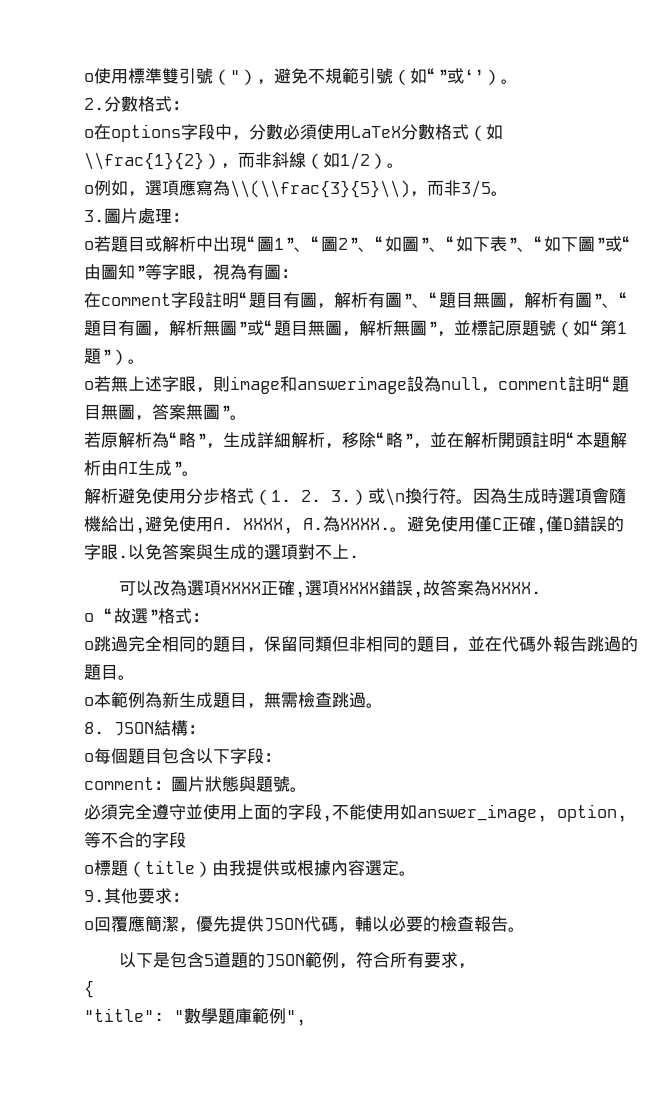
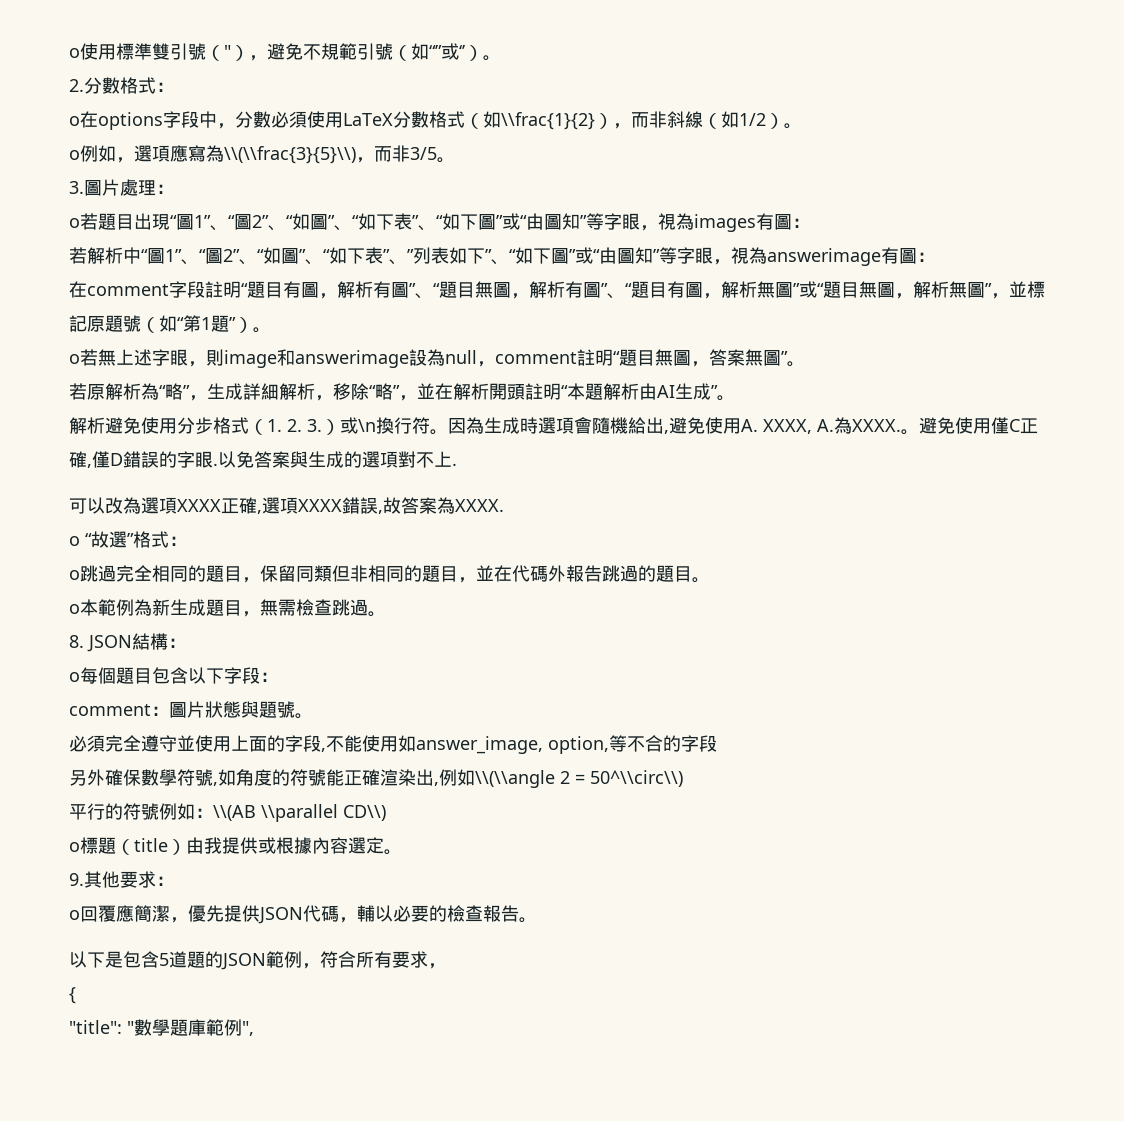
- o若題目或解析中出現“圖1”、“圖2”、“如圖”、“如下表”、“如下圖”或“由圖知”等字眼，視為有圖：
+ o若題目出現“圖1”、“圖2”、“如圖”、“如下表”、“如下圖”或“由圖知”等字眼，視為images有圖：
+ 若解析中“圖1”、“圖2”、“如圖”、“如下表”、”列表如下”、“如下圖”或“由圖知”等字眼，視為answerimage有圖：
+ 另外確保數學符號,如角度的符號能正確渲染出,例如\\(\\angle 2 = 50^\\circ\\)
+ 平行的符號例如：\\(AB \\parallel CD\\)

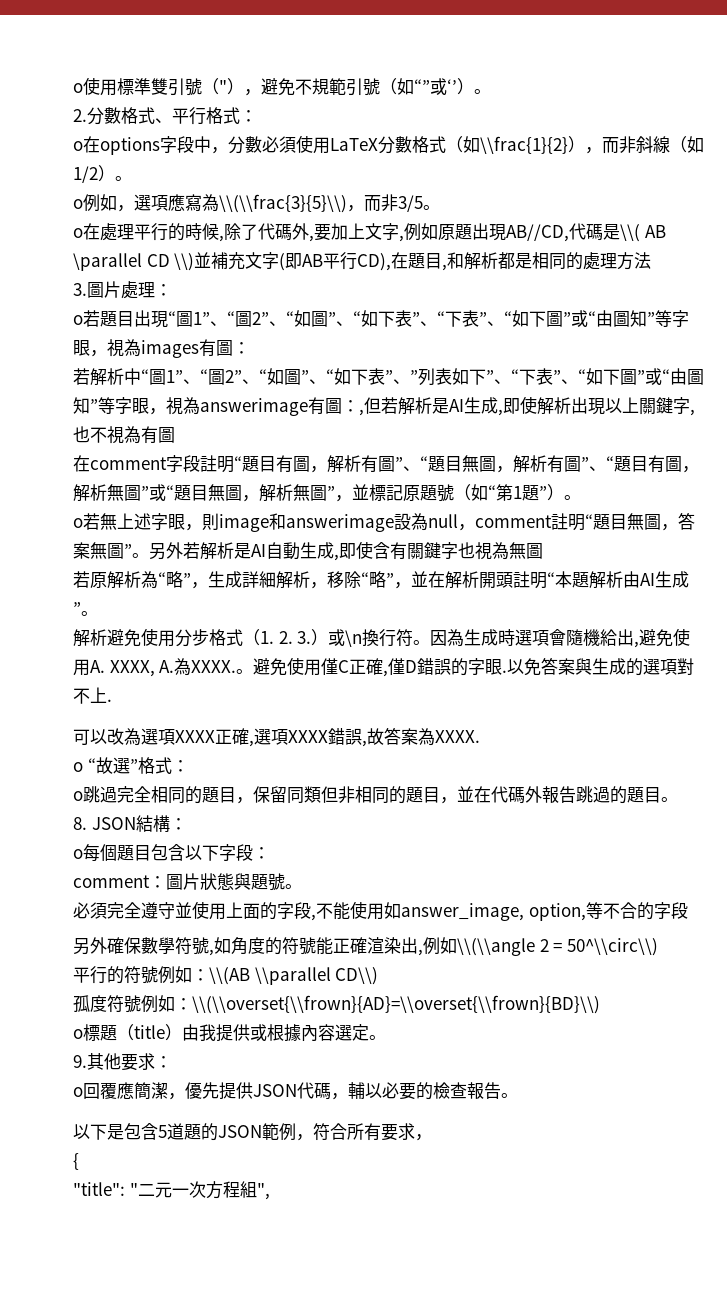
- 2.分數格式：
+ 2.分數格式、平行格式：
+ o在處理平行的時候,除了代碼外,要加上文字,例如原題出現AB//CD,代碼是\\( AB \parallel CD \\)並補充文字(即AB平行CD),在題目,和解析都是相同的處理方法
- o若題目出現“圖1”、“圖2”、“如圖”、“如下表”、“如下圖”或“由圖知”等字眼，視為images有圖：
+ o若題目出現“圖1”、“圖2”、“如圖”、“如下表”、“下表”、“如下圖”或“由圖知”等字眼，視為images有圖：
- 若解析中“圖1”、“圖2”、“如圖”、“如下表”、”列表如下”、“如下圖”或“由圖知”等字眼，視為answerimage有圖：
+ 若解析中“圖1”、“圖2”、“如圖”、“如下表”、”列表如下”、“下表”、“如下圖”或“由圖知”等字眼，視為answerimage有圖：,但若解析是AI生成,即使解析出現以上關鍵字,也不視為有圖
+ 另外若解析是AI自動生成,即使含有關鍵字也視為無圖
- o本範例為新生成題目，無需檢查跳過。
+ 孤度符號例如：\\(\\overset{\\frown}{AD}=\\overset{\\frown}{BD}\\)
- "title": "數學題庫範例",
+ "title": "二元一次方程組",

